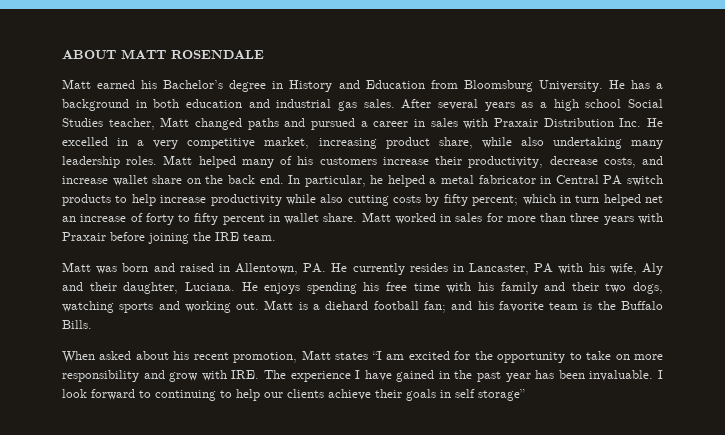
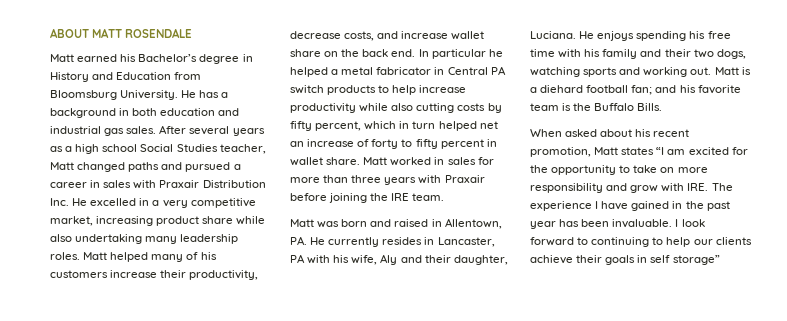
- After several years as a high school Social Studies teacher, Matt changed paths and pursued a career in sales with Praxair Distribution Inc. He excelled in a very competitive market, increasing product share, while also undertaking many leadership roles.
+ After several years as a high school Social Studies teacher, Matt changed paths and pursued a career in sales with Praxair Distribution Inc. He excelled in a very competitive market, increasing product share while also undertaking many leadership roles.
- In particular, he helped a metal fabricator in Central PA switch products to help increase productivity while also cutting costs by fifty percent; which in turn helped net an increase of forty to fifty percent in wallet share.
+ In particular he helped a metal fabricator in Central PA switch products to help increase productivity while also cutting costs by fifty percent, which in turn helped net an increase of forty to fifty percent in wallet share.

